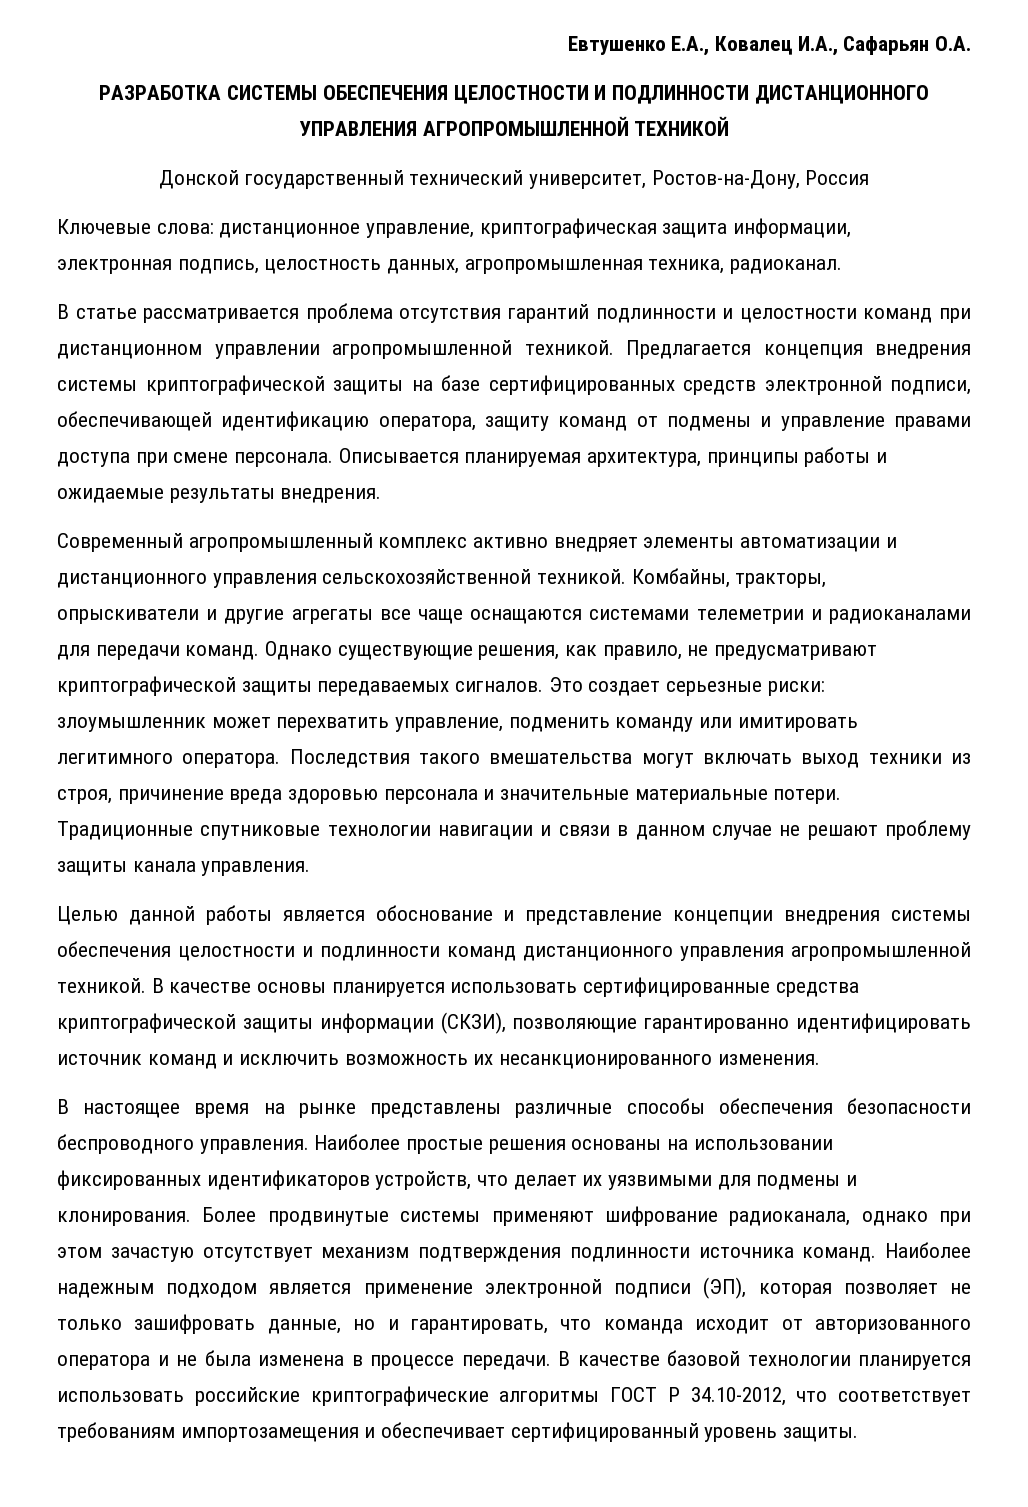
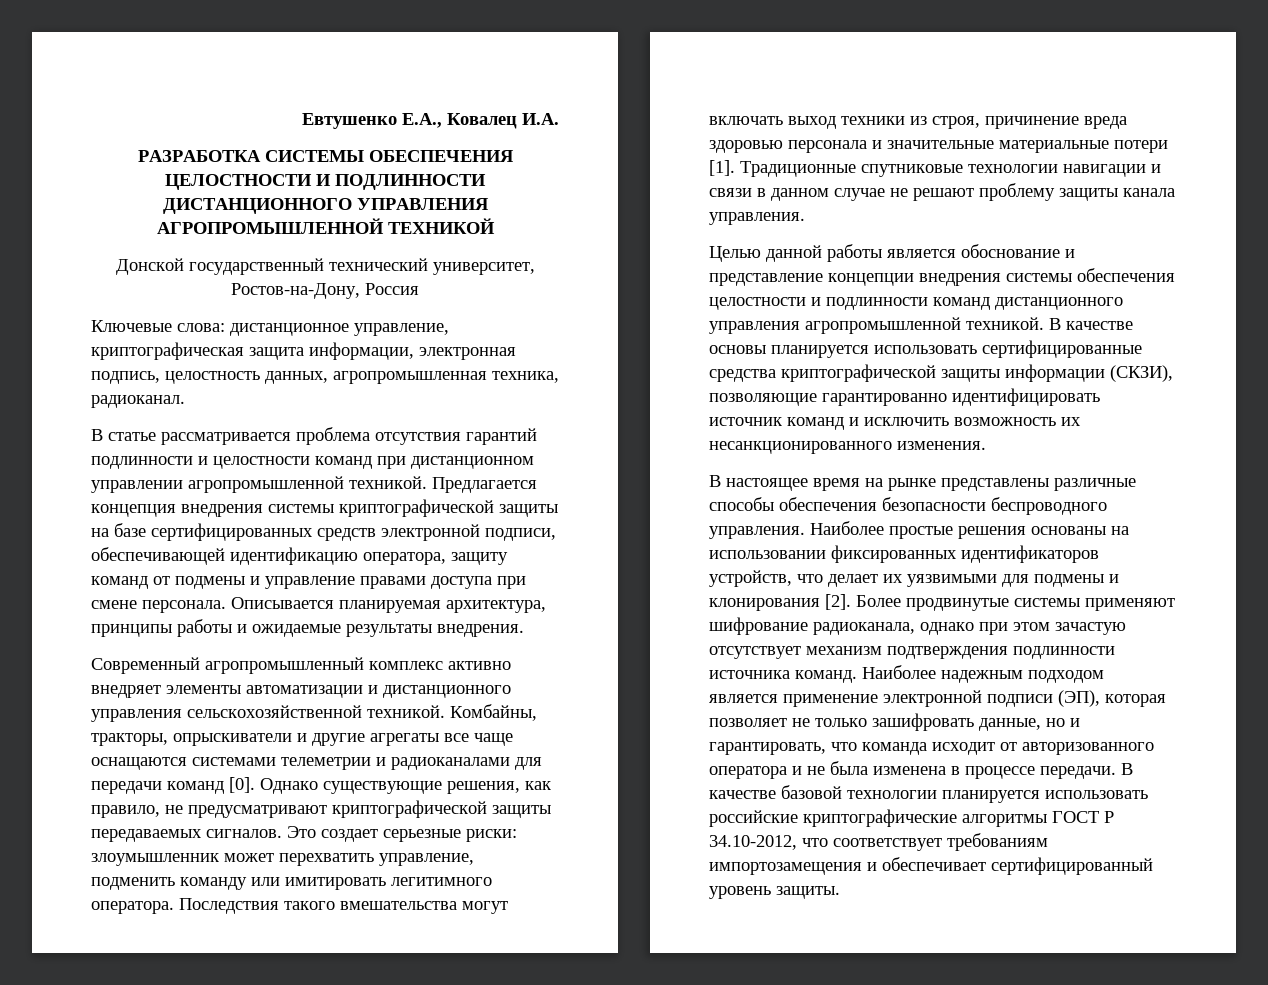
- Евтушенко Е.А., Ковалец И.А., Сафарьян О.А.
+ Евтушенко Е.А., Ковалец И.А.
- Комбайны, тракторы, опрыскиватели и другие агрегаты все чаще оснащаются системами телеметрии и радиоканалами для передачи команд.
+ Комбайны, тракторы, опрыскиватели и другие агрегаты все чаще оснащаются системами телеметрии и радиоканалами для передачи команд [0].
- Последствия такого вмешательства могут включать выход техники из строя, причинение вреда здоровью персонала и значительные материальные потери.
+ Последствия такого вмешательства могут включать выход техники из строя, причинение вреда здоровью персонала и значительные материальные потери [1].
- Наиболее простые решения основаны на использовании фиксированных идентификаторов устройств, что делает их уязвимыми для подмены и клонирования.
+ Наиболее простые решения основаны на использовании фиксированных идентификаторов устройств, что делает их уязвимыми для подмены и клонирования [2].

